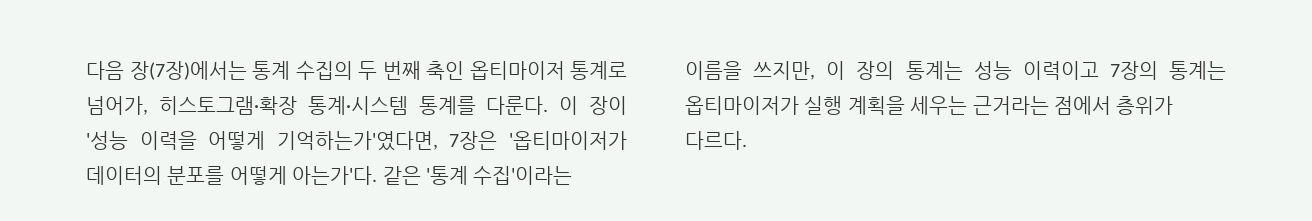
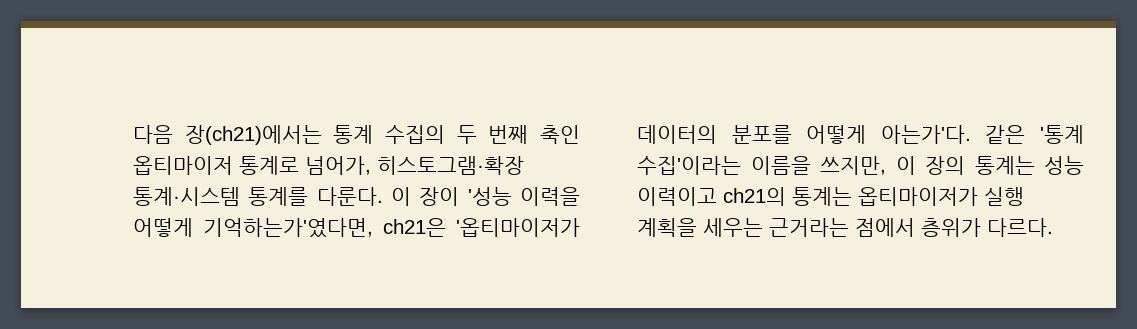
- 다음 장(7장)에서는 통계 수집의 두 번째 축인 옵티마이저 통계로 넘어가, 히스토그램·확장 통계·시스템 통계를 다룬다.
+ 다음 장(ch21)에서는 통계 수집의 두 번째 축인 옵티마이저 통계로 넘어가, 히스토그램·확장 통계·시스템 통계를 다룬다.
- 이 장이 '성능 이력을 어떻게 기억하는가'였다면, 7장은 '옵티마이저가 데이터의 분포를 어떻게 아는가'다.
+ 이 장이 '성능 이력을 어떻게 기억하는가'였다면, ch21은 '옵티마이저가 데이터의 분포를 어떻게 아는가'다.
- 같은 '통계 수집'이라는 이름을 쓰지만, 이 장의 통계는 성능 이력이고 7장의 통계는 옵티마이저가 실행 계획을 세우는 근거라는 점에서 층위가 다르다.
+ 같은 '통계 수집'이라는 이름을 쓰지만, 이 장의 통계는 성능 이력이고 ch21의 통계는 옵티마이저가 실행 계획을 세우는 근거라는 점에서 층위가 다르다.

